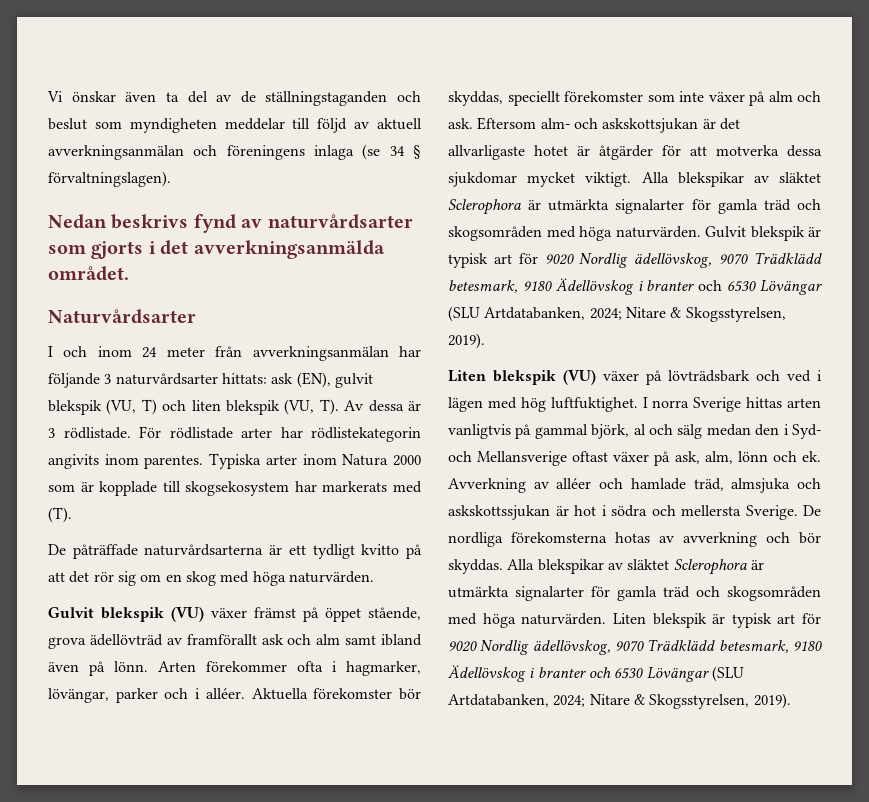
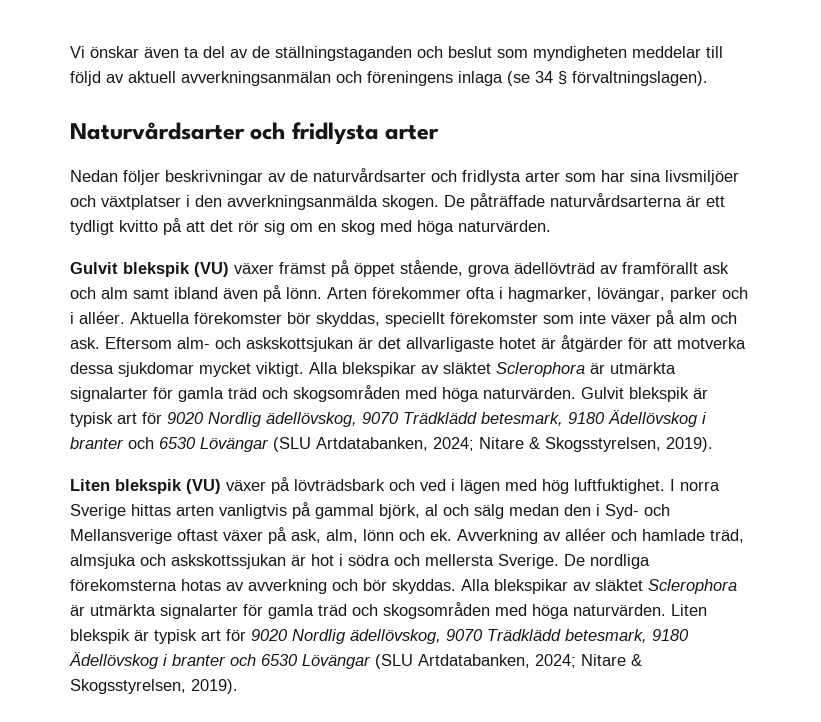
- Nedan beskrivs fynd av naturvårdsarter som gjorts i det avverkningsanmälda området.
- Naturvårdsarter
- I och inom 24 meter från avverkningsanmälan har följande 3 naturvårdsarter hittats: ask (EN), gulvit blekspik (VU, T) och liten blekspik (VU, T). Av dessa är 3 rödlistade. För rödlistade arter har rödlistekategorin angivits inom parentes. Typiska arter inom Natura 2000 som är kopplade till skogsekosystem har markerats med (T).
- De påträffade naturvårdsarterna är ett tydligt kvitto på att det rör sig om en skog med höga naturvärden.
+ Naturvårdsarter och fridlysta arter
+ Nedan följer beskrivningar av de naturvårdsarter och fridlysta arter som har sina livsmiljöer och växtplatser i den avverkningsanmälda skogen. De påträffade naturvårdsarterna är ett tydligt kvitto på att det rör sig om en skog med höga naturvärden.

